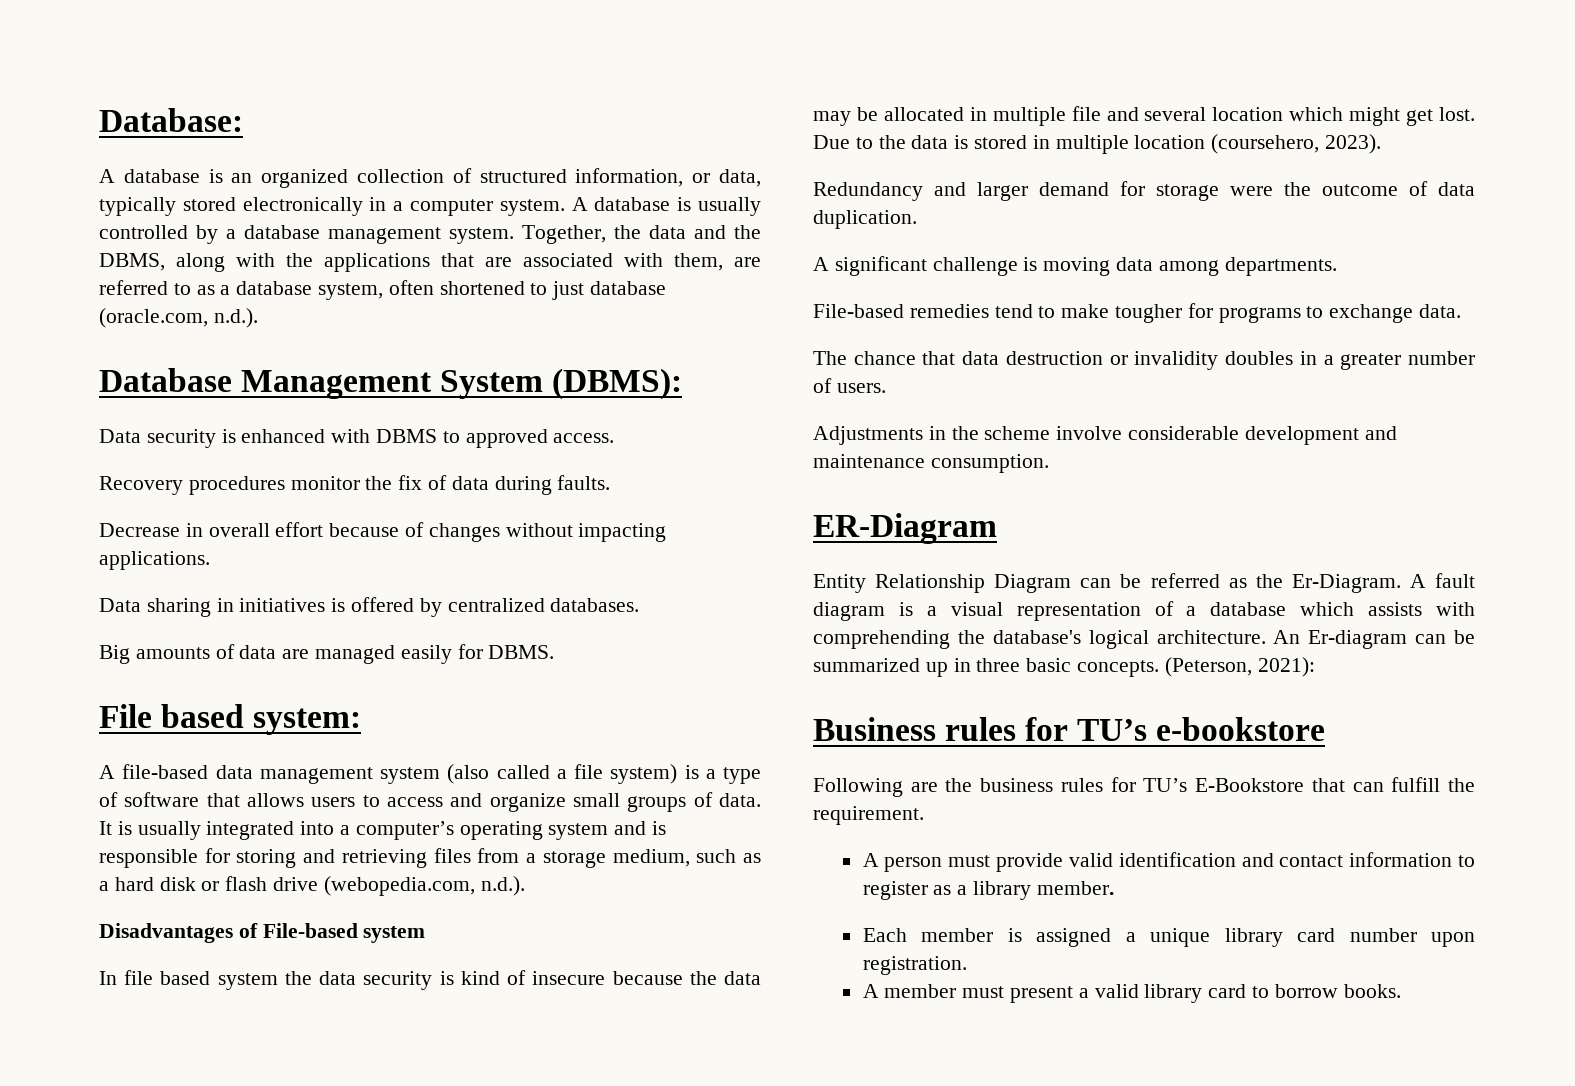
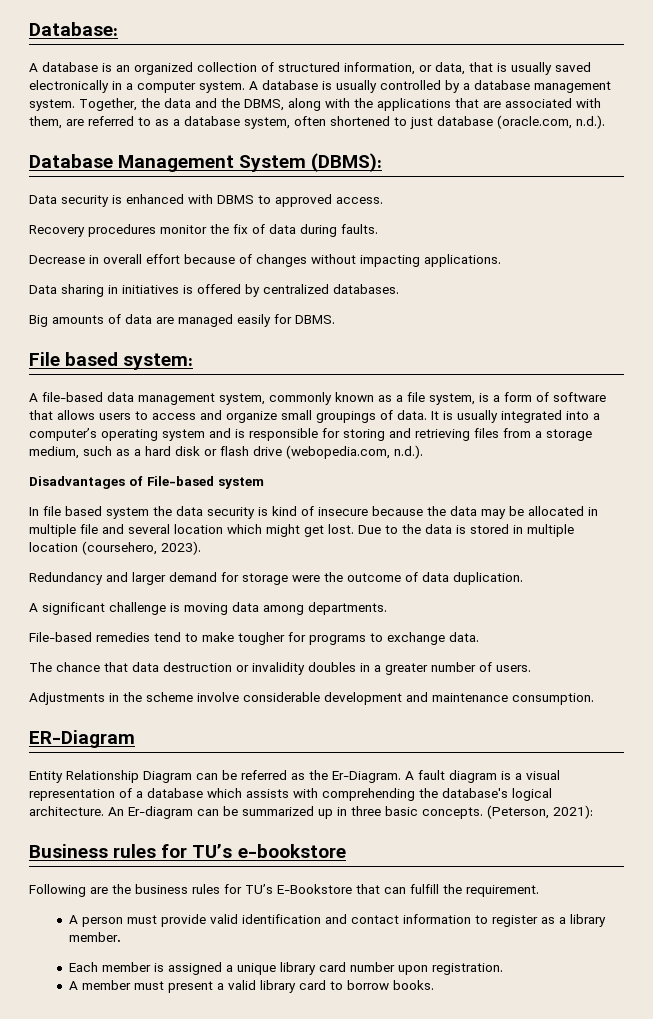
- A database is an organized collection of structured information, or data, typically stored electronically in a computer system.
+ A database is an organized collection of structured information, or data, that is usually saved electronically in a computer system.
- A file-based data management system (also called a file system) is a type of software that allows users to access and organize small groups of data.
+ A file-based data management system, commonly known as a file system, is a form of software that allows users to access and organize small groupings of data.

